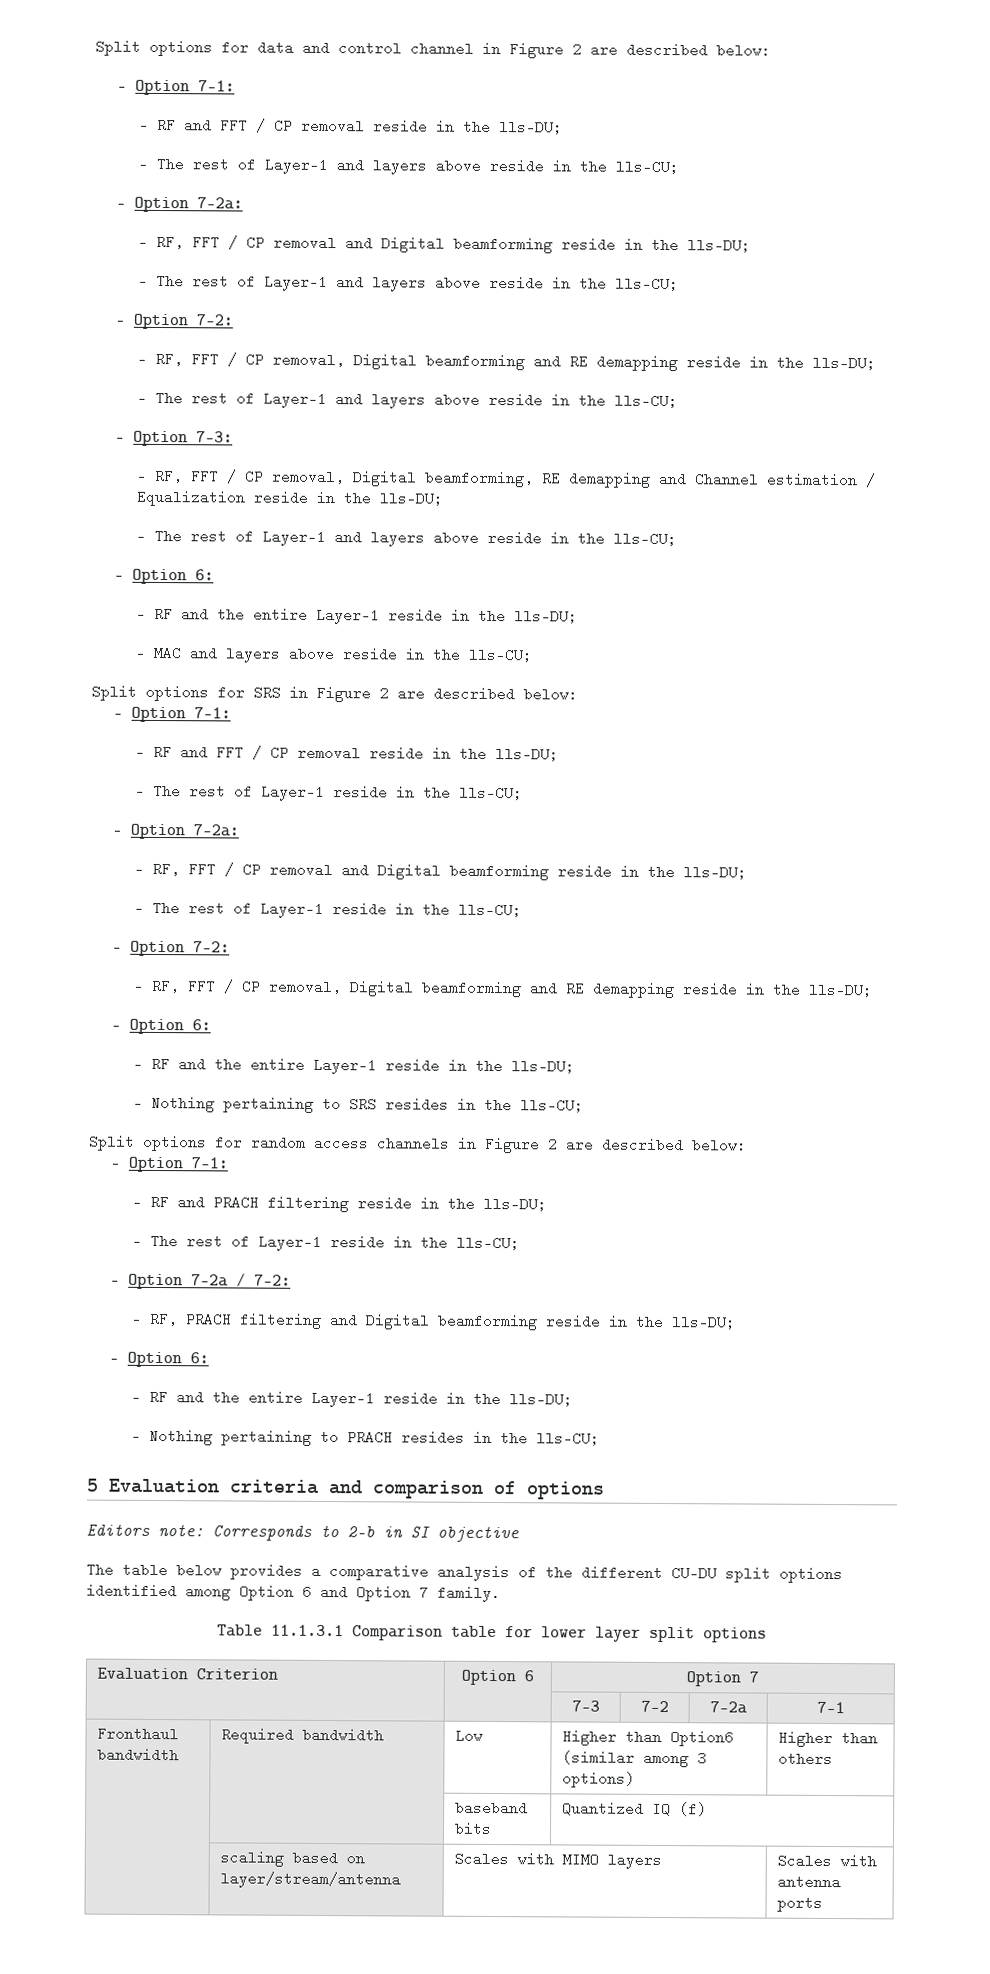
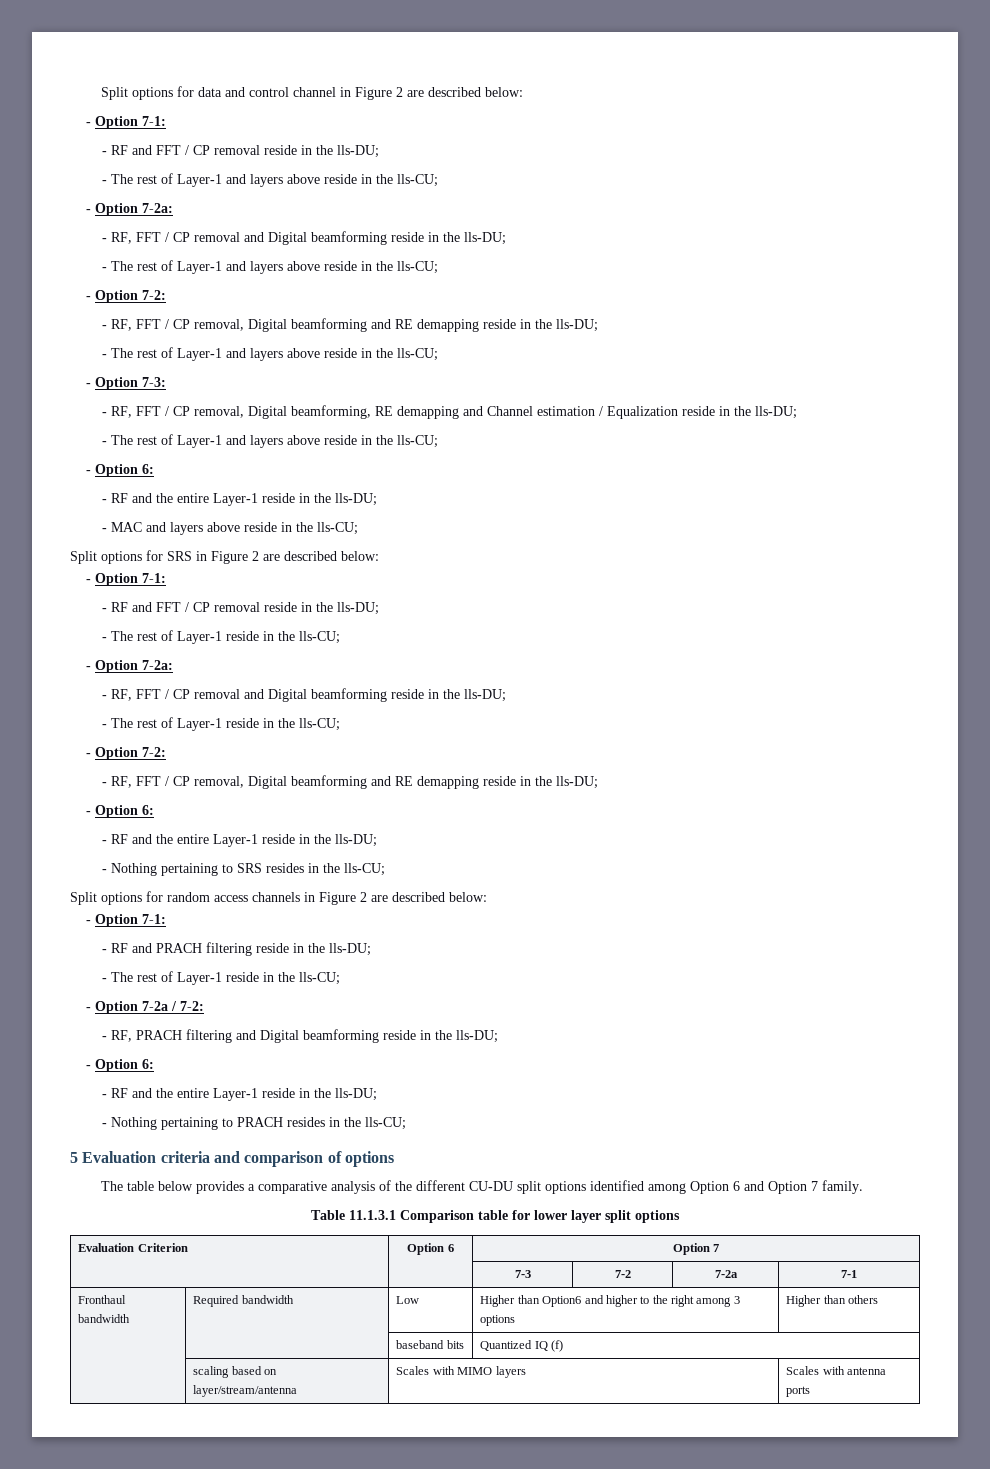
- Editors note: Corresponds to 2-b in SI objective
- Fronthaul bandwidth | Required bandwidth | Low | Higher than Option6 (similar among 3 options) | Higher than others
+ Fronthaul bandwidth | Required bandwidth | Low | Higher than Option6 and higher to the right among 3 options | Higher than others

